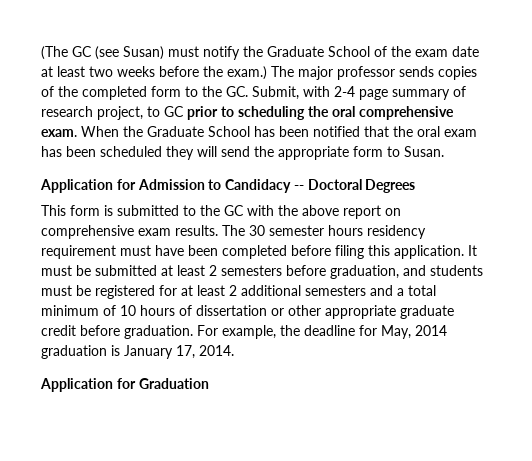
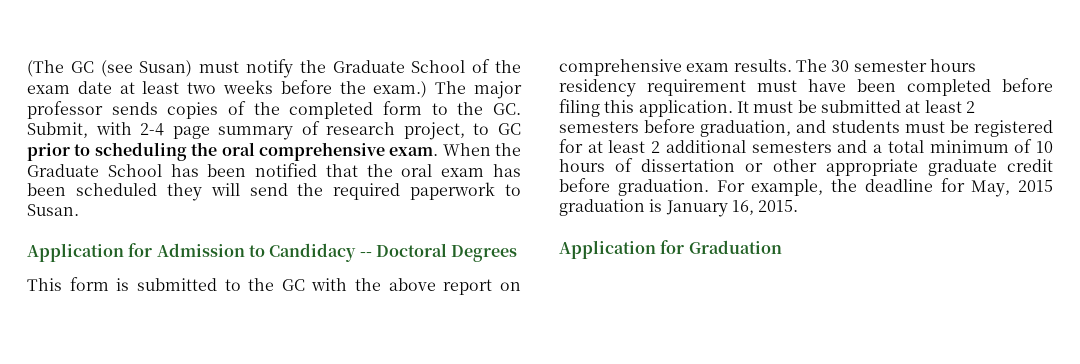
- When the Graduate School has been notified that the oral exam has been scheduled they will send the appropriate form to Susan.
+ When the Graduate School has been notified that the oral exam has been scheduled they will send the required paperwork to Susan.
- For example, the deadline for May, 2014 graduation is January 17, 2014.
+ For example, the deadline for May, 2015 graduation is January 16, 2015.

